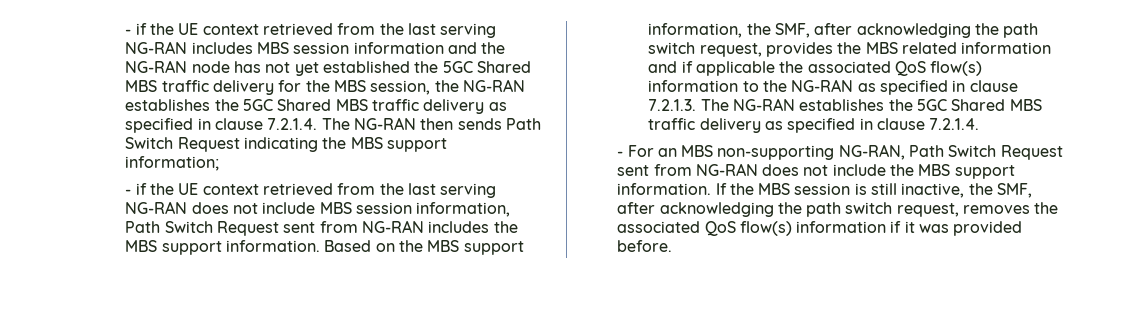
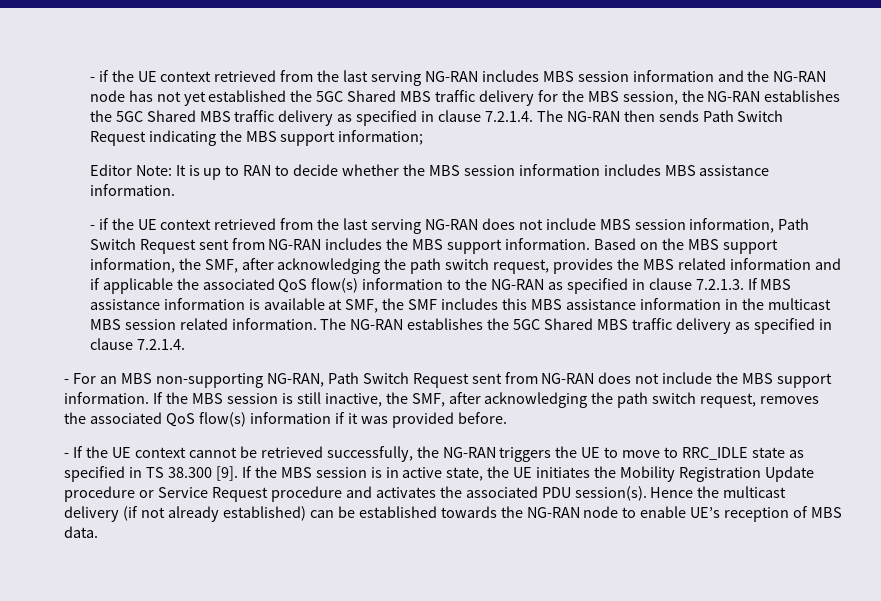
+ Editor Note: It is up to RAN to decide whether the MBS session information includes MBS assistance information.
- Based on the MBS support information, the SMF, after acknowledging the path switch request, provides the MBS related information and if applicable the associated QoS flow(s) information to the NG-RAN as specified in clause 7.2.1.3. The NG-RAN establishes the 5GC Shared MBS traffic delivery as specified in clause 7.2.1.4.
+ Based on the MBS support information, the SMF, after acknowledging the path switch request, provides the MBS related information and if applicable the associated QoS flow(s) information to the NG-RAN as specified in clause 7.2.1.3. If MBS assistance information is available at SMF, the SMF includes this MBS assistance information in the multicast MBS session related information. The NG-RAN establishes the 5GC Shared MBS traffic delivery as specified in clause 7.2.1.4.
+ - If the UE context cannot be retrieved successfully, the NG-RAN triggers the UE to move to RRC_IDLE state as specified in TS 38.300 [9]. If the MBS session is in active state, the UE initiates the Mobility Registration Update procedure or Service Request procedure and activates the associated PDU session(s). Hence the multicast delivery (if not already established) can be established towards the NG-RAN node to enable UE’s reception of MBS data.

